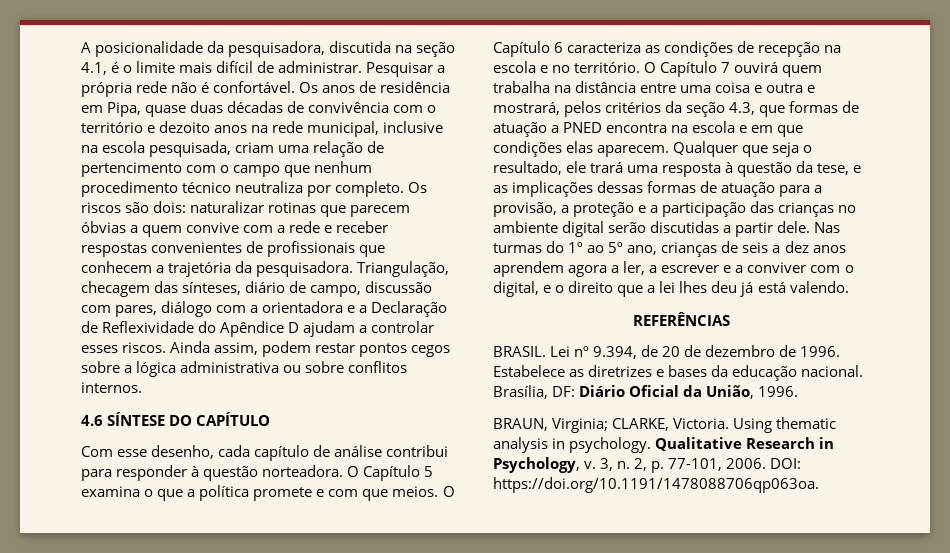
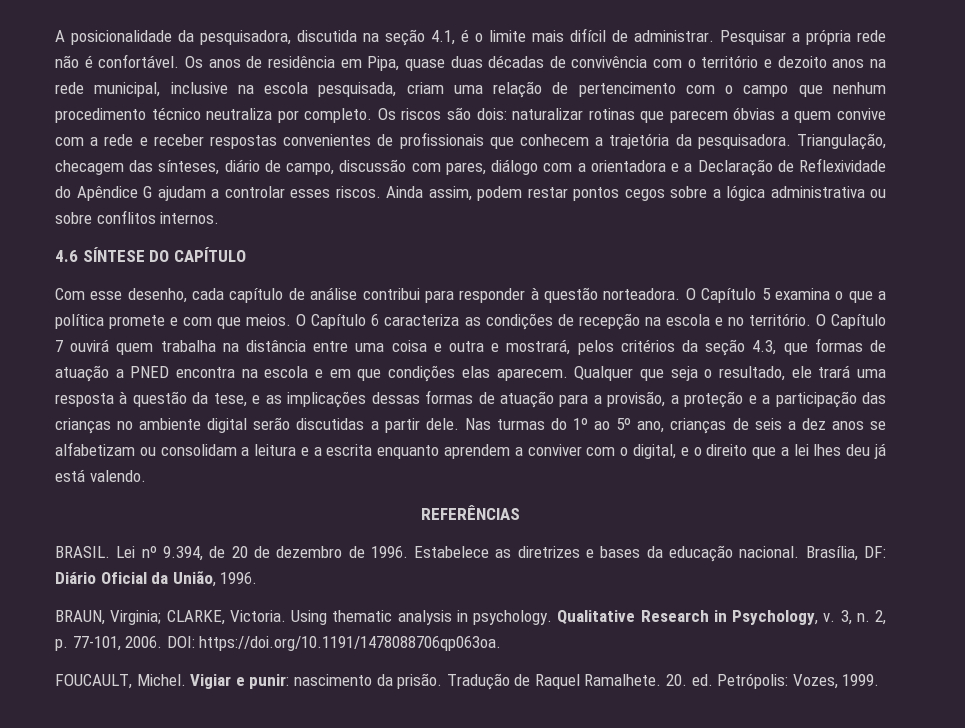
- Triangulação, checagem das sínteses, diário de campo, discussão com pares, diálogo com a orientadora e a Declaração de Reflexividade do Apêndice D ajudam a controlar esses riscos.
+ Triangulação, checagem das sínteses, diário de campo, discussão com pares, diálogo com a orientadora e a Declaração de Reflexividade do Apêndice G ajudam a controlar esses riscos.
- Nas turmas do 1º ao 5º ano, crianças de seis a dez anos aprendem agora a ler, a escrever e a conviver com o digital, e o direito que a lei lhes deu já está valendo.
+ Nas turmas do 1º ao 5º ano, crianças de seis a dez anos se alfabetizam ou consolidam a leitura e a escrita enquanto aprendem a conviver com o digital, e o direito que a lei lhes deu já está valendo.
+ FOUCAULT, Michel. Vigiar e punir: nascimento da prisão. Tradução de Raquel Ramalhete. 20. ed. Petrópolis: Vozes, 1999.

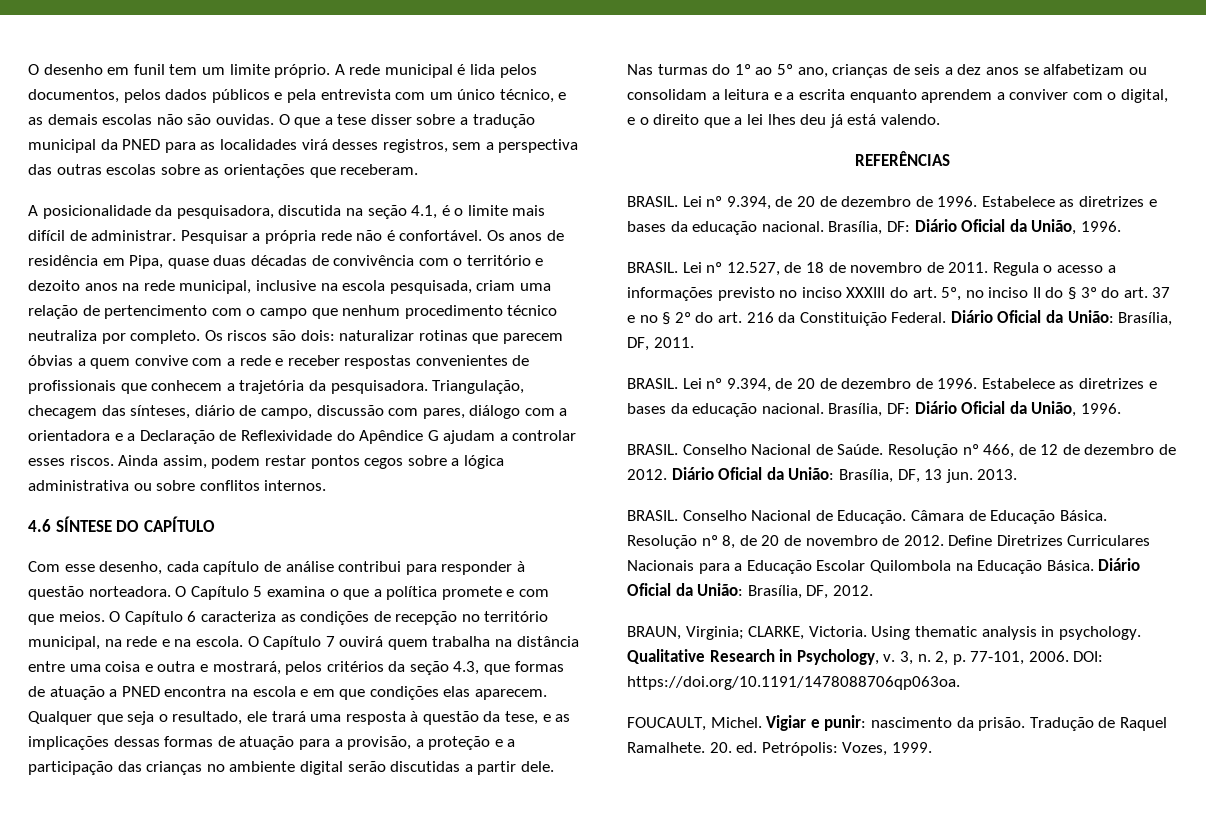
+ O desenho em funil tem um limite próprio. A rede municipal é lida pelos documentos, pelos dados públicos e pela entrevista com um único técnico, e as demais escolas não são ouvidas. O que a tese disser sobre a tradução municipal da PNED para as localidades virá desses registros, sem a perspectiva das outras escolas sobre as orientações que receberam.
- O Capítulo 6 caracteriza as condições de recepção na escola e no território.
+ O Capítulo 6 caracteriza as condições de recepção no território municipal, na rede e na escola.
+ BRASIL. Lei nº 12.527, de 18 de novembro de 2011. Regula o acesso a informações previsto no inciso XXXIII do art. 5º, no inciso II do § 3º do art. 37 e no § 2º do art. 216 da Constituição Federal. Diário Oficial da União: Brasília, DF, 2011.
+ BRASIL. Lei nº 9.394, de 20 de dezembro de 1996. Estabelece as diretrizes e bases da educação nacional. Brasília, DF: Diário Oficial da União, 1996.
+ BRASIL. Conselho Nacional de Saúde. Resolução nº 466, de 12 de dezembro de 2012. Diário Oficial da União: Brasília, DF, 13 jun. 2013.
+ BRASIL. Conselho Nacional de Educação. Câmara de Educação Básica. Resolução nº 8, de 20 de novembro de 2012. Define Diretrizes Curriculares Nacionais para a Educação Escolar Quilombola na Educação Básica. Diário Oficial da União: Brasília, DF, 2012.

